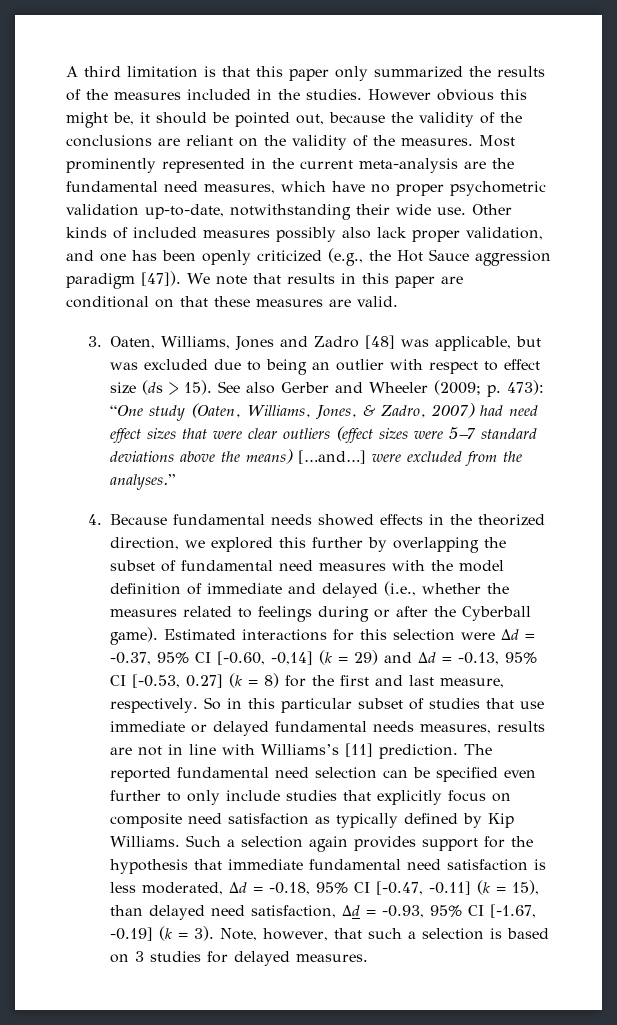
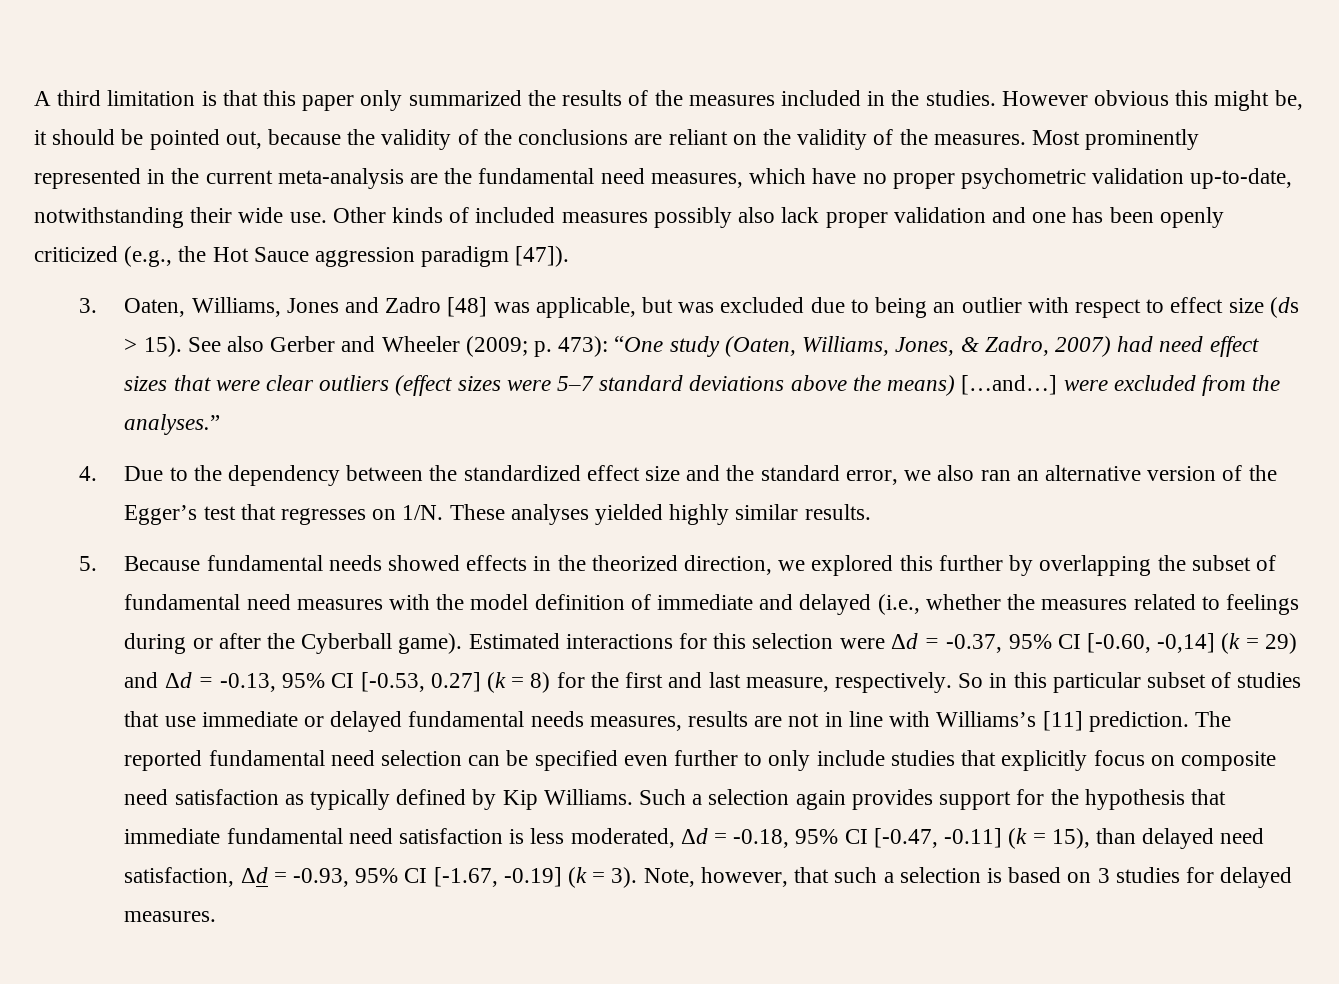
- Other kinds of included measures possibly also lack proper validation, and one has been openly criticized (e.g., the Hot Sauce aggression paradigm [47]). We note that results in this paper are conditional on that these measures are valid.
+ Other kinds of included measures possibly also lack proper validation and one has been openly criticized (e.g., the Hot Sauce aggression paradigm [47]).
- 4. Because fundamental needs showed effects in the theorized direction, we explored this further by overlapping the subset of fundamental need measures with the model definition of immediate and delayed (i.e., whether the measures related to feelings during or after the Cyberball game).
+ 4. Due to the dependency between the standardized effect size and the standard error, we also ran an alternative version of the Egger’s test that regresses on 1/N. These analyses yielded highly similar results.
+ 5. Because fundamental needs showed effects in the theorized direction, we explored this further by overlapping the subset of fundamental need measures with the model definition of immediate and delayed (i.e., whether the measures related to feelings during or after the Cyberball game).

